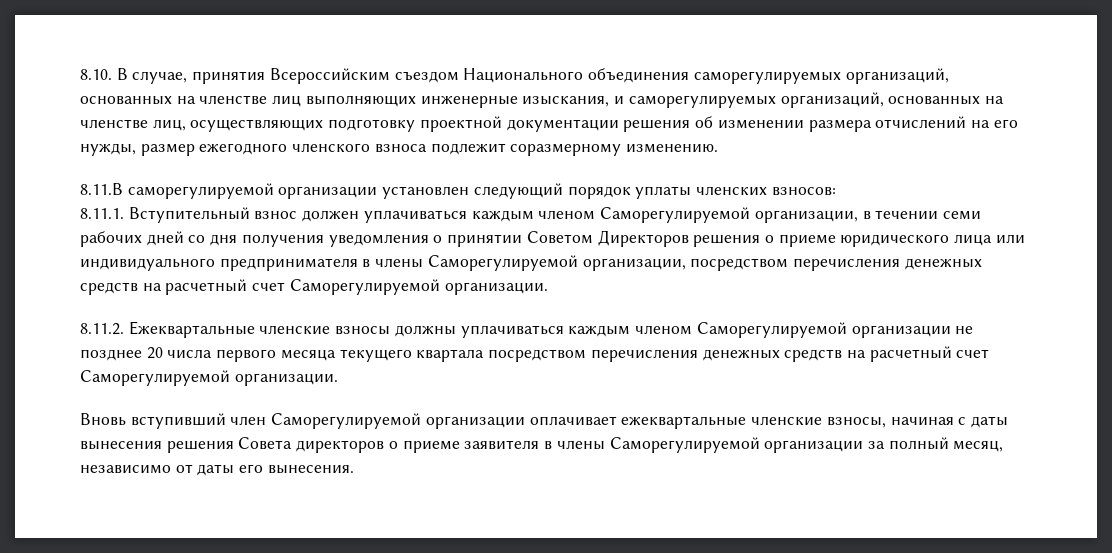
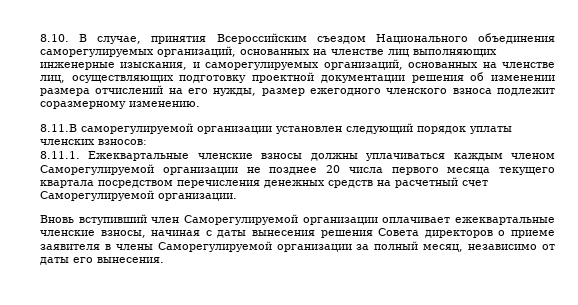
- 8.11.1. Вступительный взнос должен уплачиваться каждым членом Саморегулируемой организации, в течении семи рабочих дней со дня получения уведомления о принятии Советом Директоров решения о приеме юридического лица или индивидуального предпринимателя в члены Саморегулируемой организации, посредством перечисления денежных средств на расчетный счет Саморегулируемой организации.
- 8.11.2. Ежеквартальные членские взносы должны уплачиваться каждым членом Саморегулируемой организации не позднее 20 числа первого месяца текущего квартала посредством перечисления денежных средств на расчетный счет Саморегулируемой организации.
+ 8.11.1. Ежеквартальные членские взносы должны уплачиваться каждым членом Саморегулируемой организации не позднее 20 числа первого месяца текущего квартала посредством перечисления денежных средств на расчетный счет Саморегулируемой организации.

